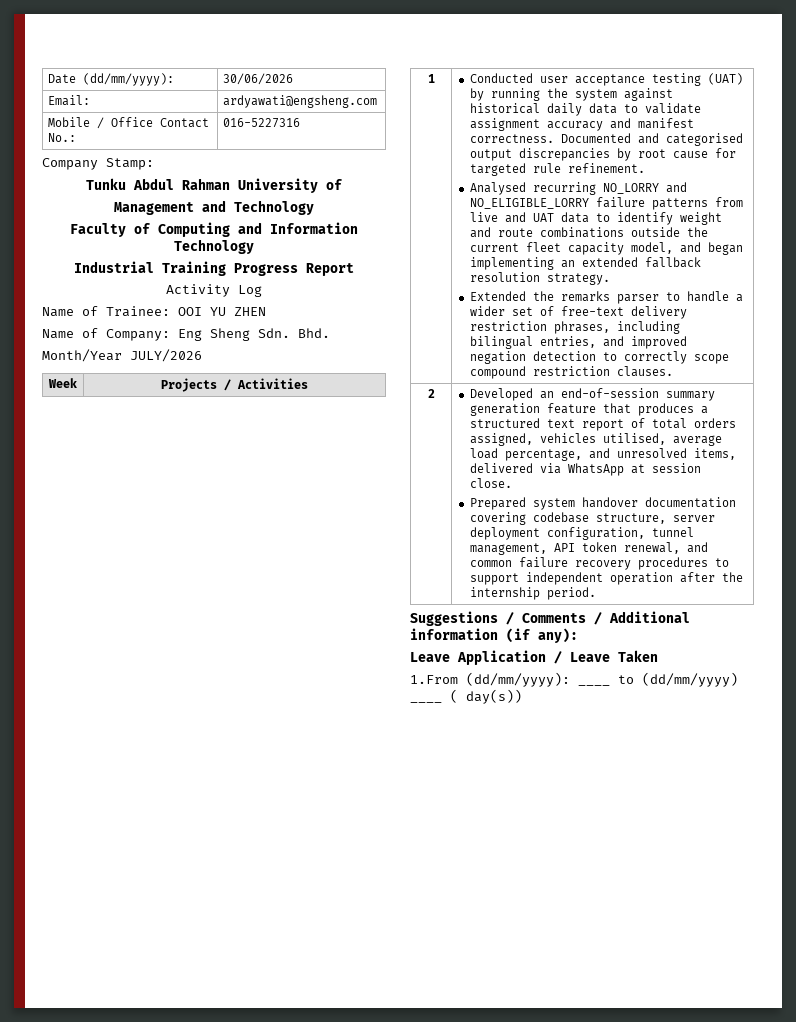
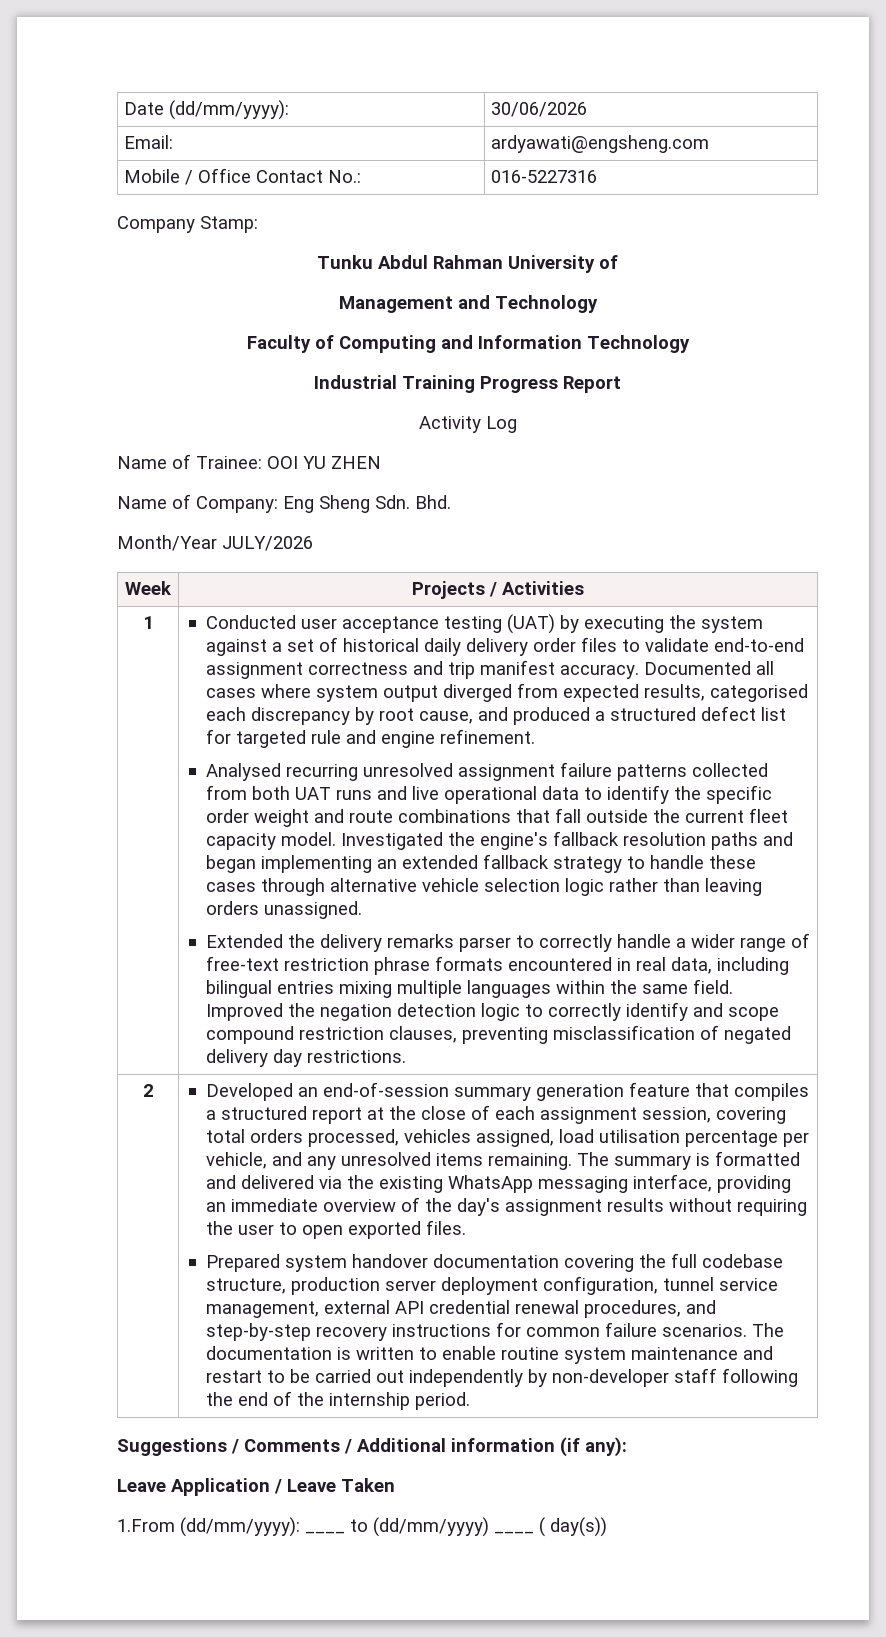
- Conducted user acceptance testing (UAT) by running the system against historical daily data to validate assignment accuracy and manifest correctness. Documented and categorised output discrepancies by root cause for targeted rule refinement.
+ Conducted user acceptance testing (UAT) by executing the system against a set of historical daily delivery order files to validate end-to-end assignment correctness and trip manifest accuracy. Documented all cases where system output diverged from expected results, categorised each discrepancy by root cause, and produced a structured defect list for targeted rule and engine refinement.
- Analysed recurring NO_LORRY and NO_ELIGIBLE_LORRY failure patterns from live and UAT data to identify weight and route combinations outside the current fleet capacity model, and began implementing an extended fallback resolution strategy.
+ Analysed recurring unresolved assignment failure patterns collected from both UAT runs and live operational data to identify the specific order weight and route combinations that fall outside the current fleet capacity model. Investigated the engine's fallback resolution paths and began implementing an extended fallback strategy to handle these cases through alternative vehicle selection logic rather than leaving orders unassigned.
- Extended the remarks parser to handle a wider set of free-text delivery restriction phrases, including bilingual entries, and improved negation detection to correctly scope compound restriction clauses.
+ Extended the delivery remarks parser to correctly handle a wider range of free-text restriction phrase formats encountered in real data, including bilingual entries mixing multiple languages within the same field. Improved the negation detection logic to correctly identify and scope compound restriction clauses, preventing misclassification of negated delivery day restrictions.
- Developed an end-of-session summary generation feature that produces a structured text report of total orders assigned, vehicles utilised, average load percentage, and unresolved items, delivered via WhatsApp at session close.
+ Developed an end-of-session summary generation feature that compiles a structured report at the close of each assignment session, covering total orders processed, vehicles assigned, load utilisation percentage per vehicle, and any unresolved items remaining. The summary is formatted and delivered via the existing WhatsApp messaging interface, providing an immediate overview of the day's assignment results without requiring the user to open exported files.
- Prepared system handover documentation covering codebase structure, server deployment configuration, tunnel management, API token renewal, and common failure recovery procedures to support independent operation after the internship period.
+ Prepared system handover documentation covering the full codebase structure, production server deployment configuration, tunnel service management, external API credential renewal procedures, and step-by-step recovery instructions for common failure scenarios. The documentation is written to enable routine system maintenance and restart to be carried out independently by non-developer staff following the end of the internship period.

